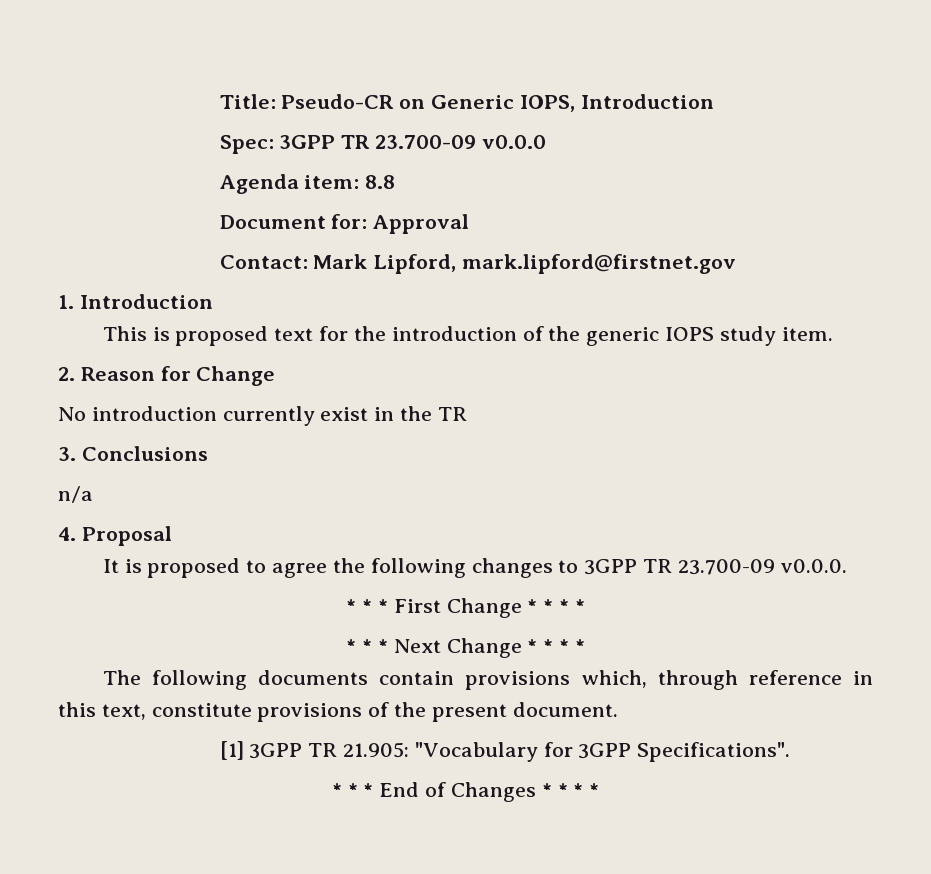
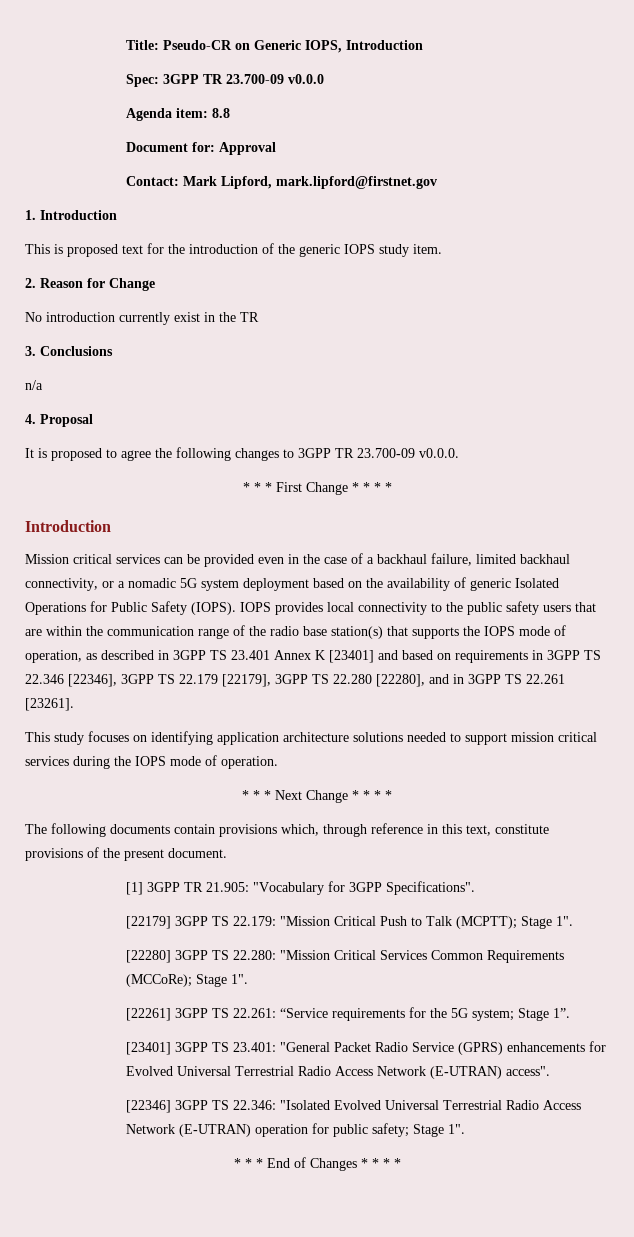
  * * * First Change * * * *
+ Introduction
+ Mission critical services can be provided even in the case of a backhaul failure, limited backhaul connectivity, or a nomadic 5G system deployment based on the availability of generic Isolated Operations for Public Safety (IOPS). IOPS provides local connectivity to the public safety users that are within the communication range of the radio base station(s) that supports the IOPS mode of operation, as described in 3GPP TS 23.401 Annex K [23401] and based on requirements in 3GPP TS 22.346 [22346], 3GPP TS 22.179 [22179], 3GPP TS 22.280 [22280], and in 3GPP TS 22.261 [23261].
+ This study focuses on identifying application architecture solutions needed to support mission critical services during the IOPS mode of operation.
+ [22179] 3GPP TS 22.179: "Mission Critical Push to Talk (MCPTT); Stage 1".
+ [22280] 3GPP TS 22.280: "Mission Critical Services Common Requirements (MCCoRe); Stage 1".
+ [22261] 3GPP TS 22.261: “Service requirements for the 5G system; Stage 1”.
+ [23401] 3GPP TS 23.401: "General Packet Radio Service (GPRS) enhancements for Evolved Universal Terrestrial Radio Access Network (E-UTRAN) access".
+ [22346] 3GPP TS 22.346: "Isolated Evolved Universal Terrestrial Radio Access Network (E-UTRAN) operation for public safety; Stage 1".

